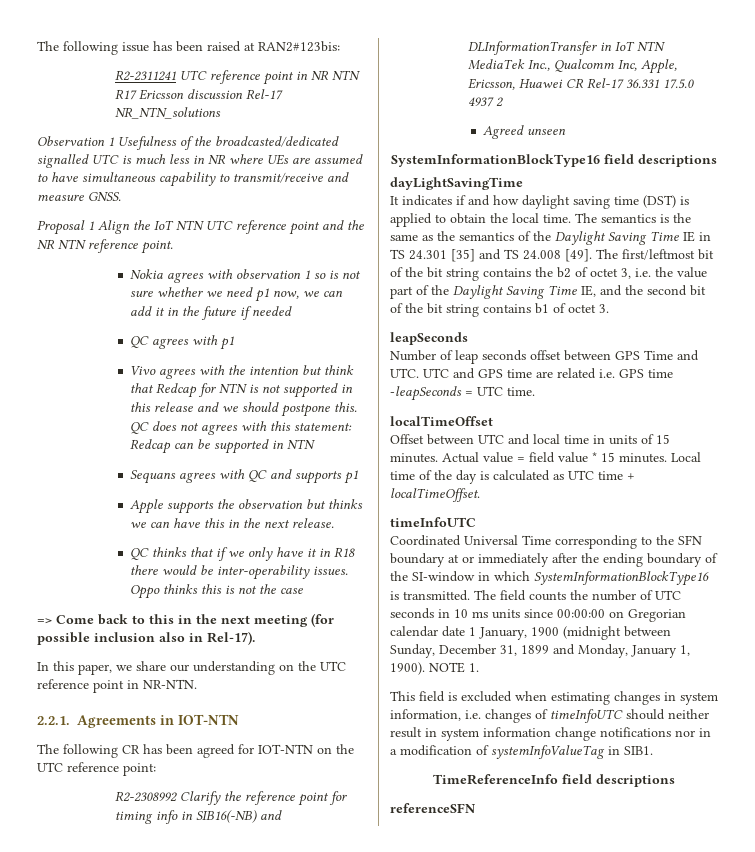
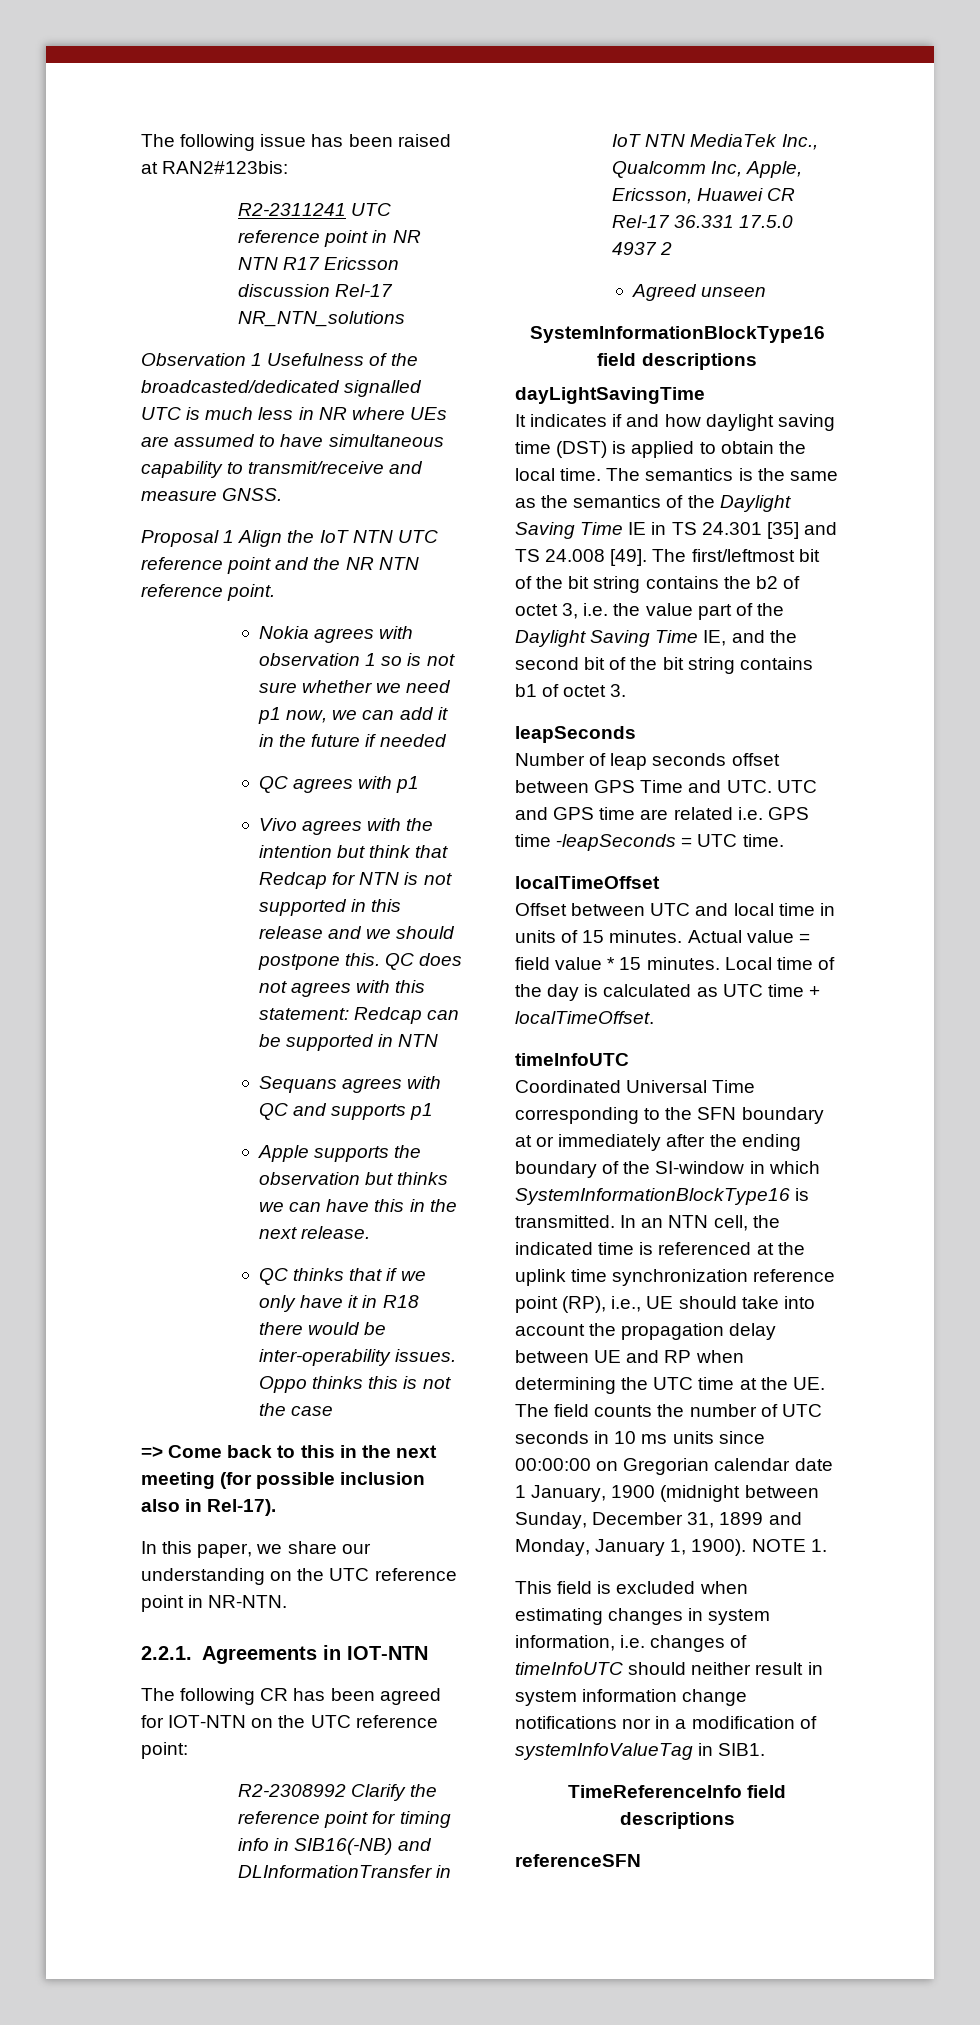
- The field counts the number of UTC seconds in 10 ms units since 00:00:00 on Gregorian calendar date 1 January, 1900 (midnight between Sunday, December 31, 1899 and Monday, January 1, 1900).
+ In an NTN cell, the indicated time is referenced at the uplink time synchronization reference point (RP), i.e., UE should take into account the propagation delay between UE and RP when determining the UTC time at the UE. The field counts the number of UTC seconds in 10 ms units since 00:00:00 on Gregorian calendar date 1 January, 1900 (midnight between Sunday, December 31, 1899 and Monday, January 1, 1900).

